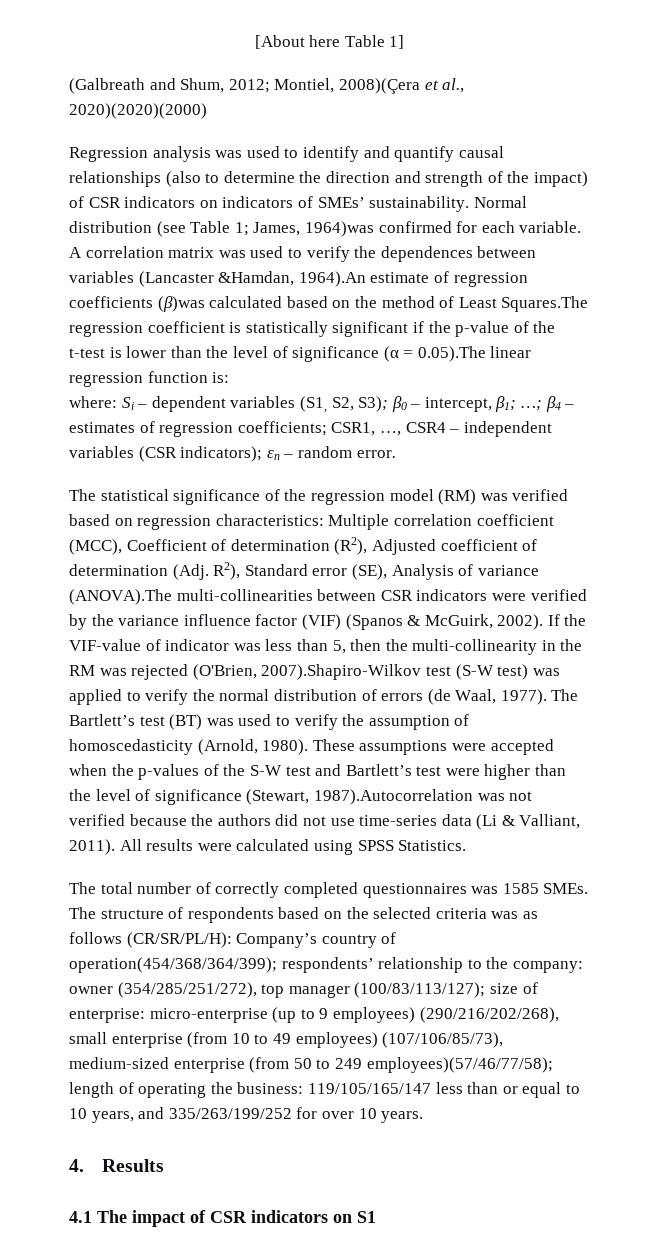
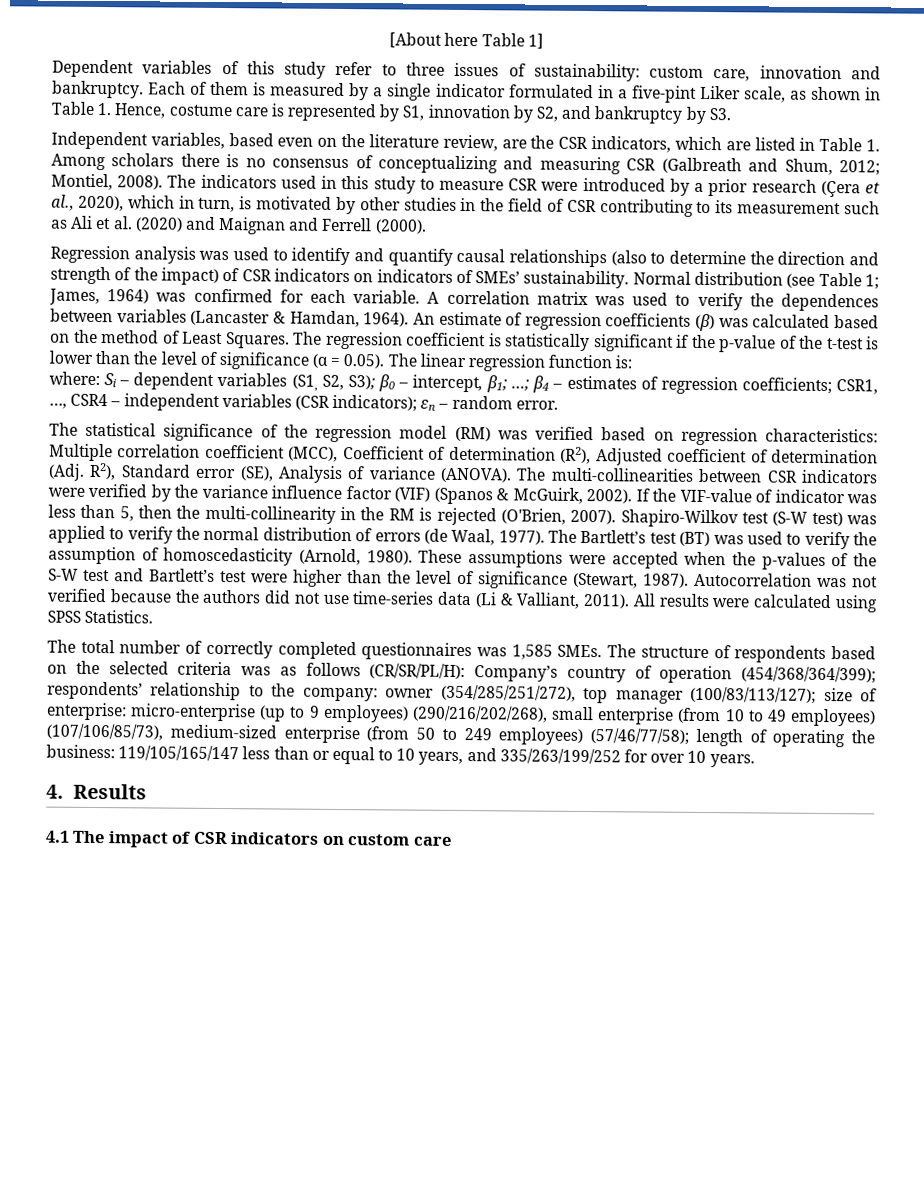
- (Galbreath and Shum, 2012; Montiel, 2008)(Çera et al., 2020)(2020)(2000)
+ Dependent variables of this study refer to three issues of sustainability: custom care, innovation and bankruptcy. Each of them is measured by a single indicator formulated in a five-pint Liker scale, as shown in Table 1. Hence, costume care is represented by S1, innovation by S2, and bankruptcy by S3.
+ Independent variables, based even on the literature review, are the CSR indicators, which are listed in Table 1. Among scholars there is no consensus of conceptualizing and measuring CSR (Galbreath and Shum, 2012; Montiel, 2008). The indicators used in this study to measure CSR were introduced by a prior research (Çera et al., 2020), which in turn, is motivated by other studies in the field of CSR contributing to its measurement such as Ali et al. (2020) and Maignan and Ferrell (2000).
- Normal distribution (see Table 1; James, 1964)was confirmed for each variable.
+ Normal distribution (see Table 1; James, 1964) was confirmed for each variable.
- A correlation matrix was used to verify the dependences between variables (Lancaster &Hamdan, 1964).An estimate of regression coefficients (β)was calculated based on the method of Least Squares.The regression coefficient is statistically significant if the p-value of the t-test is lower than the level of significance (α = 0.05).The linear regression function is:
+ A correlation matrix was used to verify the dependences between variables (Lancaster & Hamdan, 1964). An estimate of regression coefficients (β) was calculated based on the method of Least Squares. The regression coefficient is statistically significant if the p-value of the t-test is lower than the level of significance (α = 0.05). The linear regression function is:
- The statistical significance of the regression model (RM) was verified based on regression characteristics: Multiple correlation coefficient (MCC), Coefficient of determination (R2), Adjusted coefficient of determination (Adj. R2), Standard error (SE), Analysis of variance (ANOVA).The multi-collinearities between CSR indicators were verified by the variance influence factor (VIF) (Spanos & McGuirk, 2002).
+ The statistical significance of the regression model (RM) was verified based on regression characteristics: Multiple correlation coefficient (MCC), Coefficient of determination (R2), Adjusted coefficient of determination (Adj. R2), Standard error (SE), Analysis of variance (ANOVA). The multi-collinearities between CSR indicators were verified by the variance influence factor (VIF) (Spanos & McGuirk, 2002).
- If the VIF-value of indicator was less than 5, then the multi-collinearity in the RM was rejected (O'Brien, 2007).Shapiro-Wilkov test (S-W test) was applied to verify the normal distribution of errors (de Waal, 1977).
+ If the VIF-value of indicator was less than 5, then the multi-collinearity in the RM is rejected (O'Brien, 2007). Shapiro-Wilkov test (S-W test) was applied to verify the normal distribution of errors (de Waal, 1977).
- These assumptions were accepted when the p-values of the S-W test and Bartlett’s test were higher than the level of significance (Stewart, 1987).Autocorrelation was not verified because the authors did not use time-series data (Li & Valliant, 2011).
+ These assumptions were accepted when the p-values of the S-W test and Bartlett’s test were higher than the level of significance (Stewart, 1987). Autocorrelation was not verified because the authors did not use time-series data (Li & Valliant, 2011).
- The total number of correctly completed questionnaires was 1585 SMEs.
+ The total number of correctly completed questionnaires was 1,585 SMEs.
- Company’s country of operation(454/368/364/399);
+ Company’s country of operation (454/368/364/399);
- micro-enterprise (up to 9 employees) (290/216/202/268), small enterprise (from 10 to 49 employees) (107/106/85/73), medium-sized enterprise (from 50 to 249 employees)(57/46/77/58);
+ micro-enterprise (up to 9 employees) (290/216/202/268), small enterprise (from 10 to 49 employees) (107/106/85/73), medium-sized enterprise (from 50 to 249 employees) (57/46/77/58);
- 4.1 The impact of CSR indicators on S1
+ 4.1 The impact of CSR indicators on custom care

